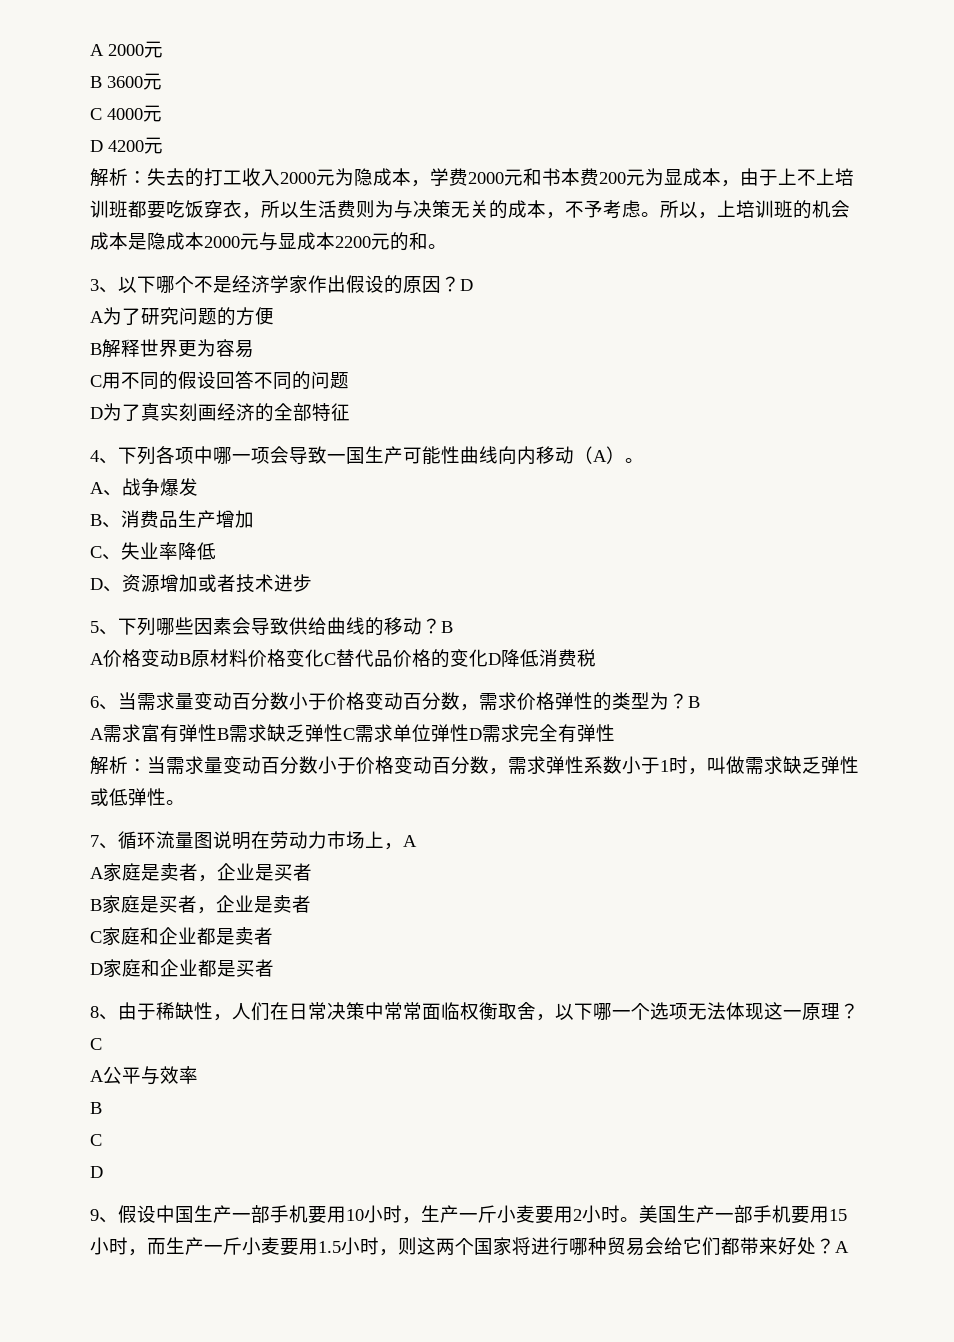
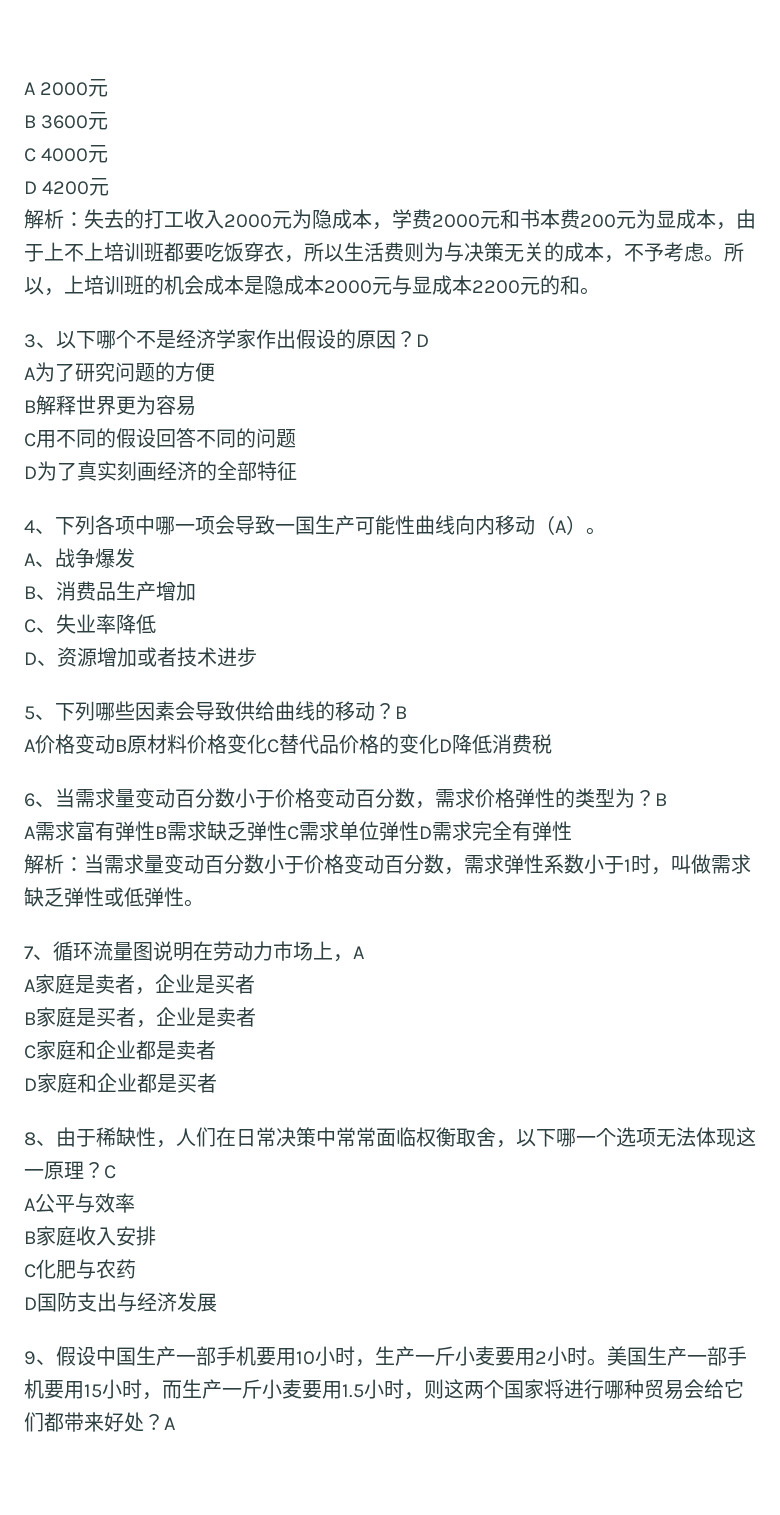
  A公平与效率
- B
- C
- D
+ B家庭收入安排
+ C化肥与农药
+ D国防支出与经济发展

